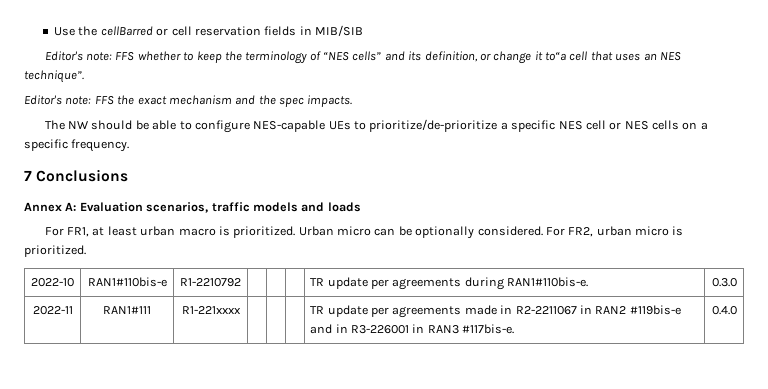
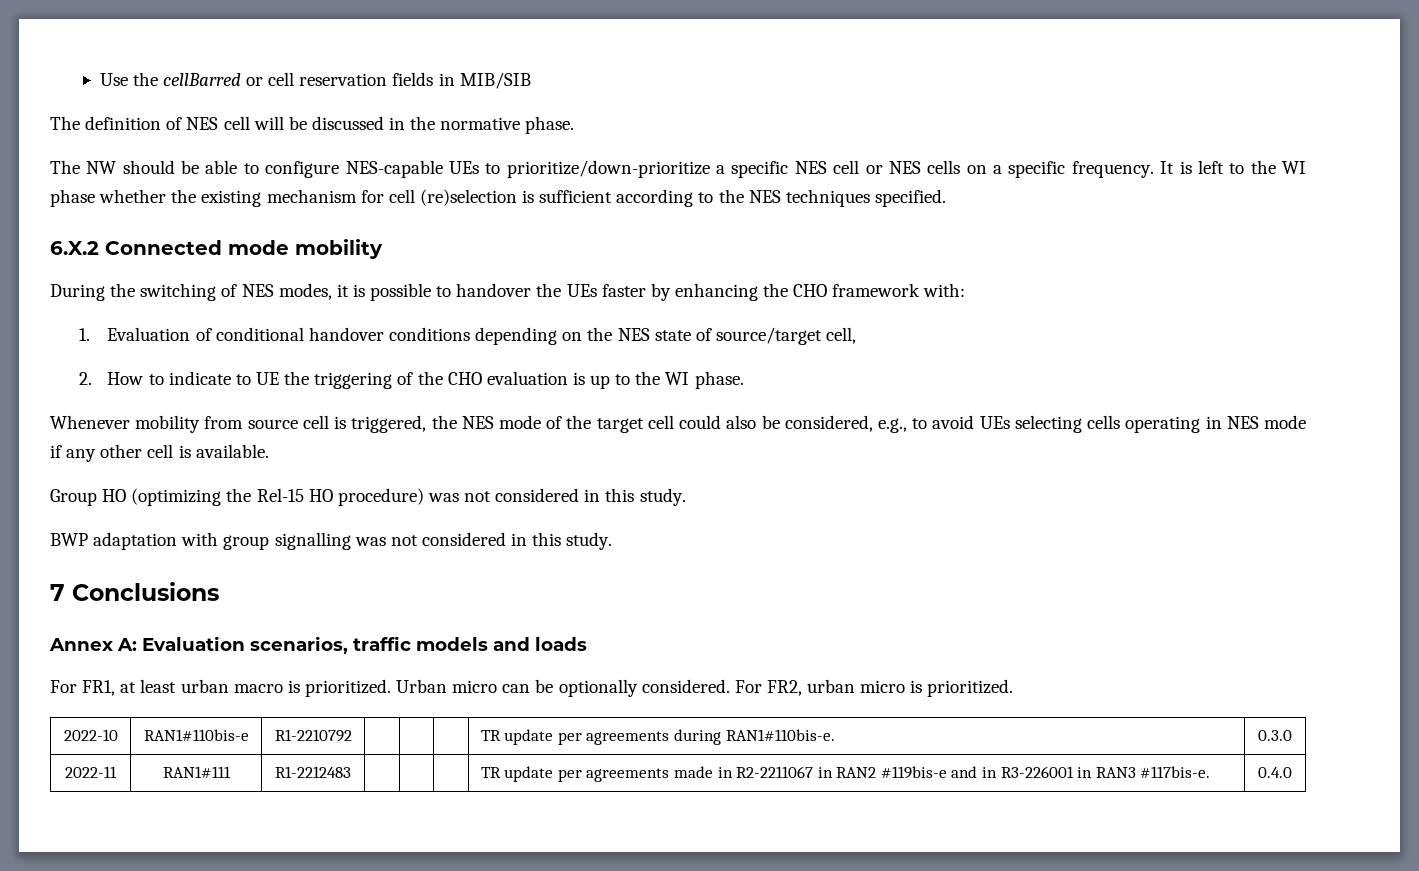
- Editor's note: FFS whether to keep the terminology of “NES cells” and its definition, or change it to“a cell that uses an NES technique”.
- Editor's note: FFS the exact mechanism and the spec impacts.
+ The definition of NES cell will be discussed in the normative phase.
- The NW should be able to configure NES-capable UEs to prioritize/de-prioritize a specific NES cell or NES cells on a specific frequency.
+ The NW should be able to configure NES-capable UEs to prioritize/down-prioritize a specific NES cell or NES cells on a specific frequency. It is left to the WI phase whether the existing mechanism for cell (re)selection is sufficient according to the NES techniques specified.
+ 6.X.2 Connected mode mobility
+ During the switching of NES modes, it is possible to handover the UEs faster by enhancing the CHO framework with:
+ 1. Evaluation of conditional handover conditions depending on the NES state of source/target cell,
+ 2. How to indicate to UE the triggering of the CHO evaluation is up to the WI phase.
+ Whenever mobility from source cell is triggered, the NES mode of the target cell could also be considered, e.g., to avoid UEs selecting cells operating in NES mode if any other cell is available.
+ Group HO (optimizing the Rel-15 HO procedure) was not considered in this study.
+ BWP adaptation with group signalling was not considered in this study.
- 2022-11 | RAN1#111 | R1-221xxxx | | | | TR update per agreements made in R2-2211067 in RAN2 #119bis-e and in R3-226001 in RAN3 #117bis-e. | 0.4.0
+ 2022-11 | RAN1#111 | R1-2212483 | | | | TR update per agreements made in R2-2211067 in RAN2 #119bis-e and in R3-226001 in RAN3 #117bis-e. | 0.4.0

